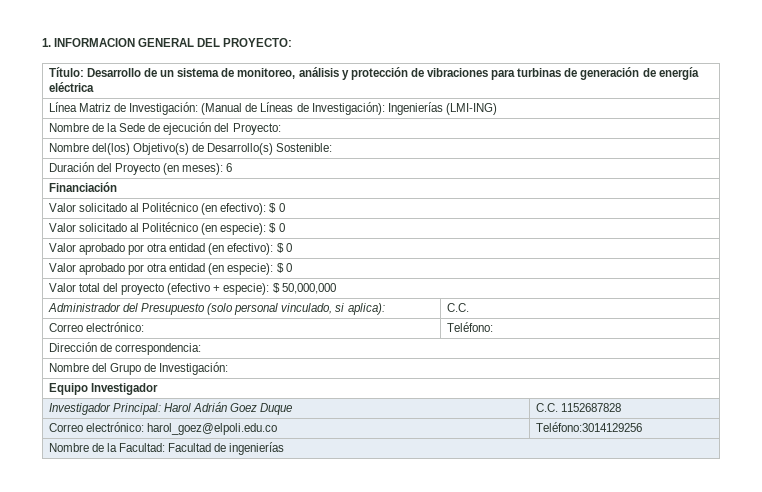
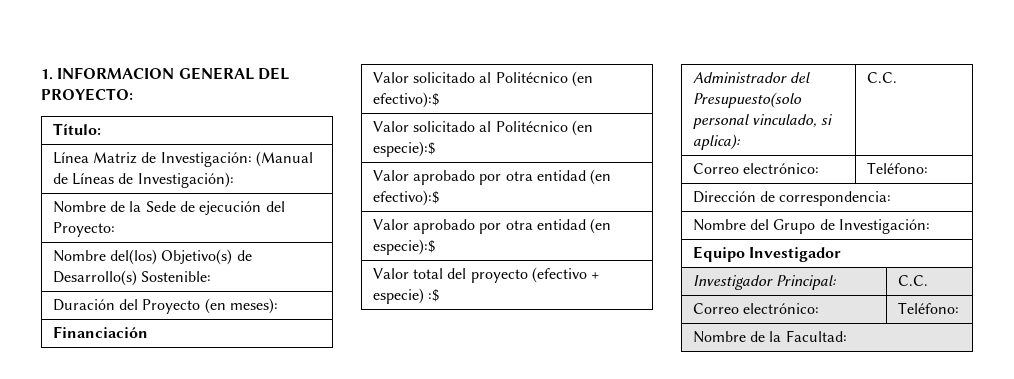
- Título: Desarrollo de un sistema de monitoreo, análisis y protección de vibraciones para turbinas de generación de energía eléctrica
+ Título:
- Línea Matriz de Investigación: (Manual de Líneas de Investigación): Ingenierías (LMI-ING)
+ Línea Matriz de Investigación: (Manual de Líneas de Investigación):
- Duración del Proyecto (en meses): 6
+ Duración del Proyecto (en meses):
- Valor solicitado al Politécnico (en efectivo): $ 0
- Valor solicitado al Politécnico (en especie): $ 0
- Valor aprobado por otra entidad (en efectivo): $ 0
- Valor aprobado por otra entidad (en especie): $ 0
+ Valor solicitado al Politécnico (en efectivo):$
+ Valor solicitado al Politécnico (en especie):$
+ Valor aprobado por otra entidad (en efectivo):$
+ Valor aprobado por otra entidad (en especie):$
- Valor total del proyecto (efectivo + especie): $ 50,000,000
+ Valor total del proyecto (efectivo + especie) :$
- Administrador del Presupuesto (solo personal vinculado, si aplica): | C.C.
+ Administrador del Presupuesto(solo personal vinculado, si aplica): | C.C.
- Investigador Principal: Harol Adrián Goez Duque | C.C. 1152687828
- Correo electrónico: harol_goez@elpoli.edu.co | Teléfono:3014129256
+ Investigador Principal: | C.C.
+ Correo electrónico: | Teléfono:
- Nombre de la Facultad: Facultad de ingenierías
+ Nombre de la Facultad:

